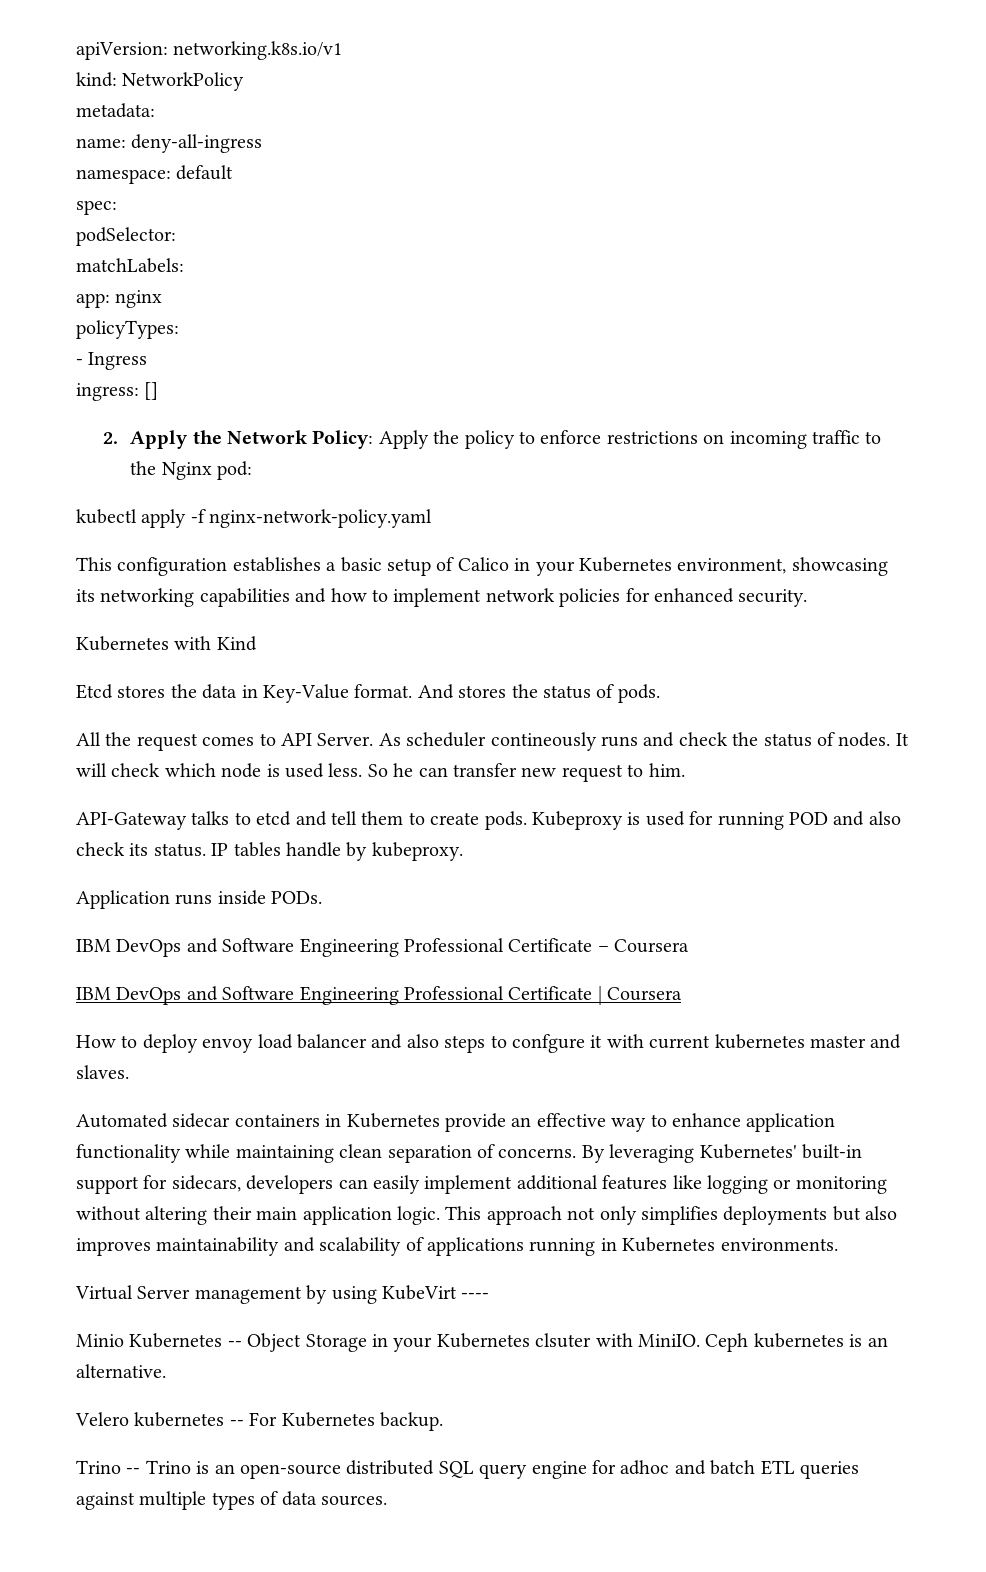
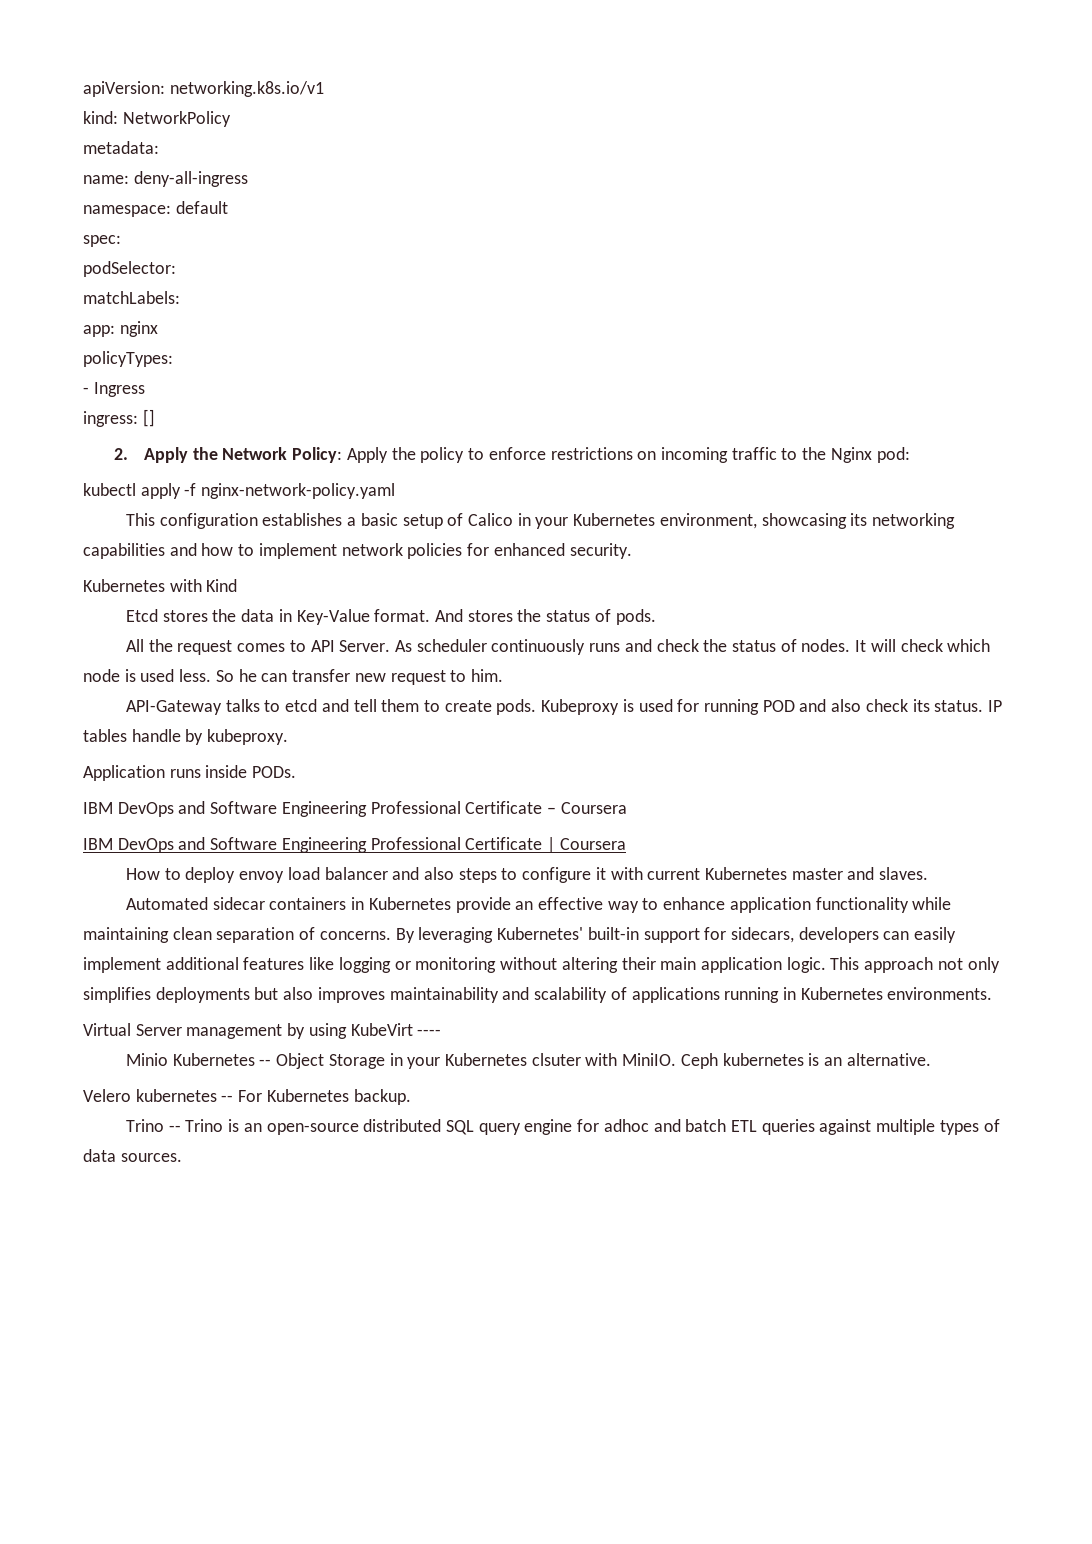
- As scheduler contineously runs and check the status of nodes.
+ As scheduler continuously runs and check the status of nodes.
- How to deploy envoy load balancer and also steps to confgure it with current kubernetes master and slaves.
+ How to deploy envoy load balancer and also steps to configure it with current Kubernetes master and slaves.

